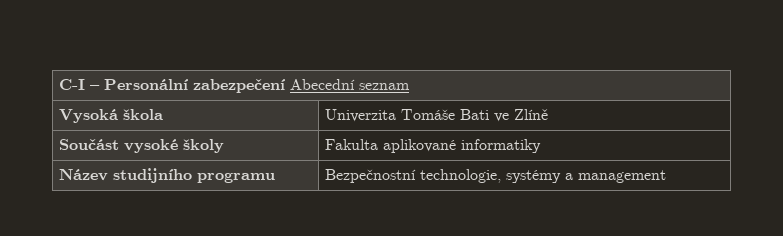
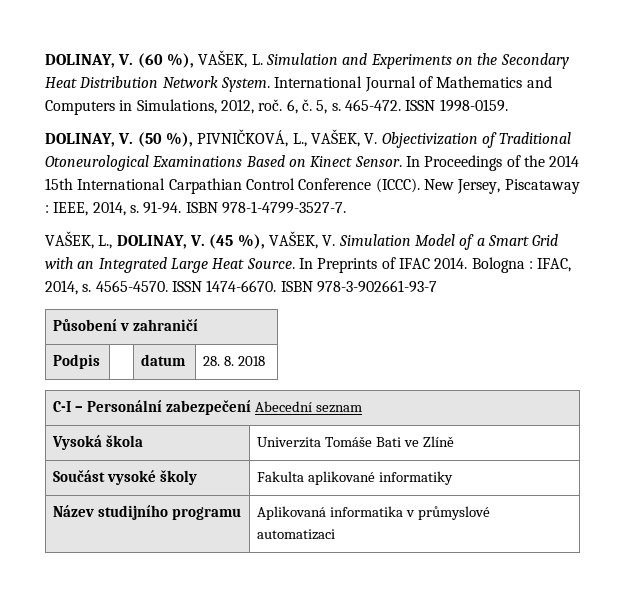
+ DOLINAY, V. (60 %), VAŠEK, L. Simulation and Experiments on the Secondary Heat Distribution Network System. International Journal of Mathematics and Computers in Simulations, 2012, roč. 6, č. 5, s. 465-472. ISSN 1998-0159.
+ DOLINAY, V. (50 %), PIVNIČKOVÁ, L., VAŠEK, V. Objectivization of Traditional Otoneurological Examinations Based on Kinect Sensor. In Proceedings of the 2014 15th International Carpathian Control Conference (ICCC). New Jersey, Piscataway : IEEE, 2014, s. 91-94. ISBN 978-1-4799-3527-7.
+ VAŠEK, L., DOLINAY, V. (45 %), VAŠEK, V. Simulation Model of a Smart Grid with an Integrated Large Heat Source. In Preprints of IFAC 2014. Bologna : IFAC, 2014, s. 4565-4570. ISSN 1474-6670. ISBN 978-3-902661-93-7
+ Působení v zahraničí
+ Podpis | | datum | 28. 8. 2018
- Název studijního programu | Bezpečnostní technologie, systémy a management
+ Název studijního programu | Aplikovaná informatika v průmyslové automatizaci

